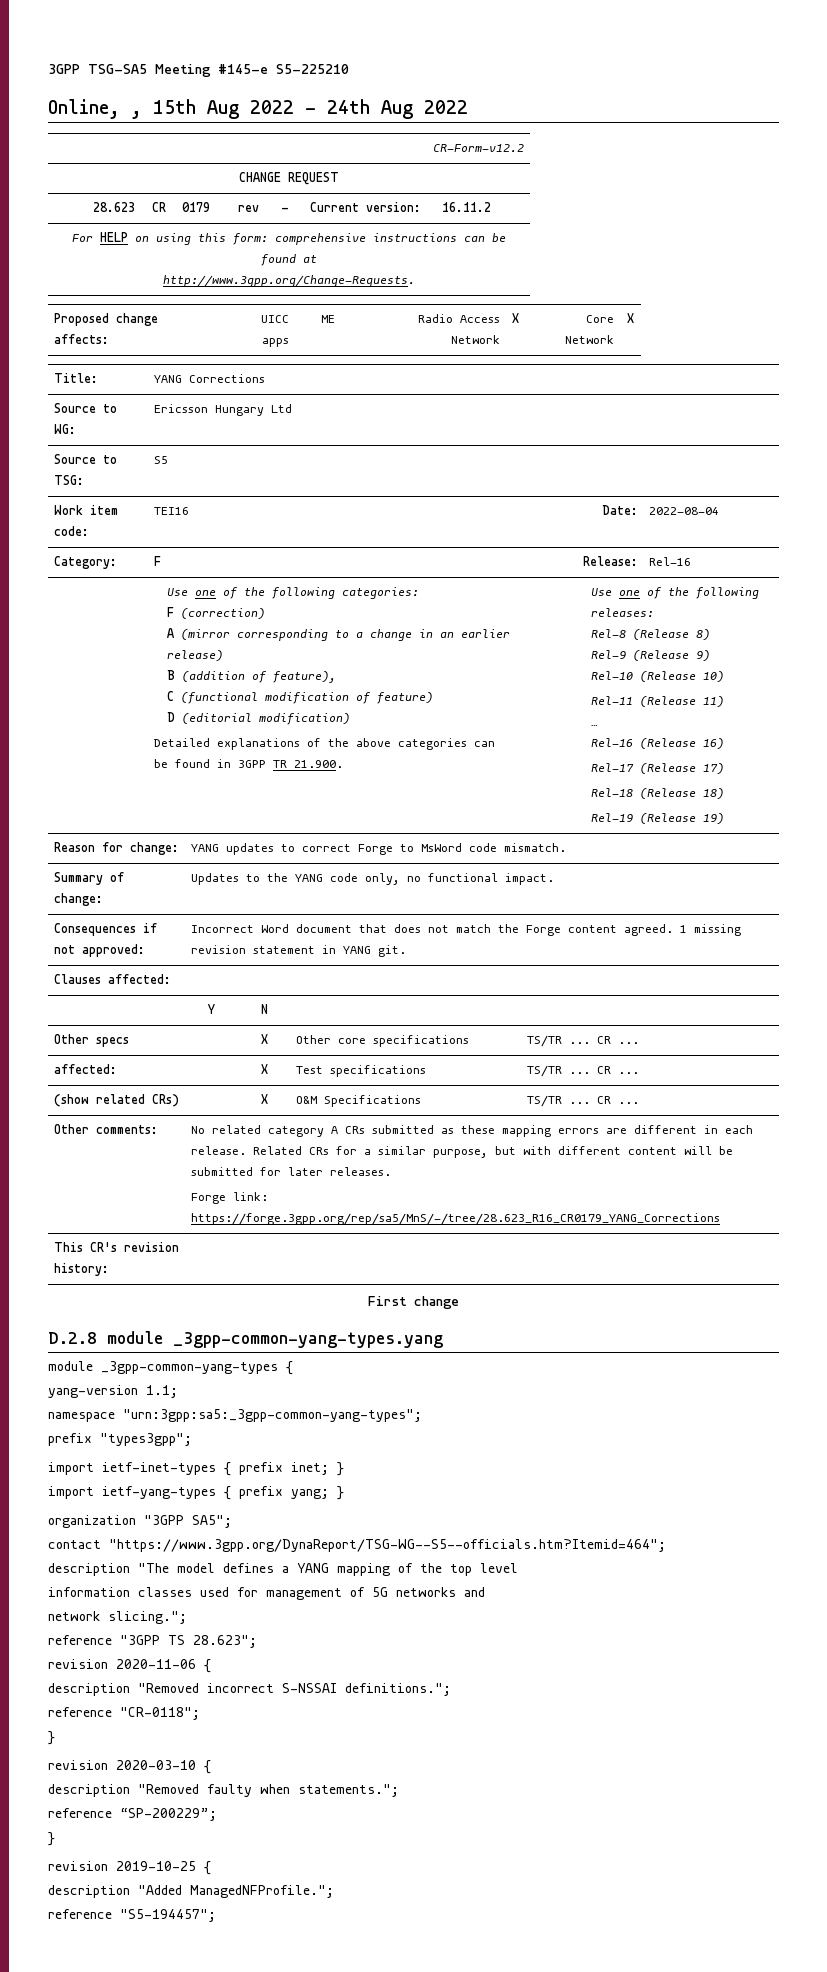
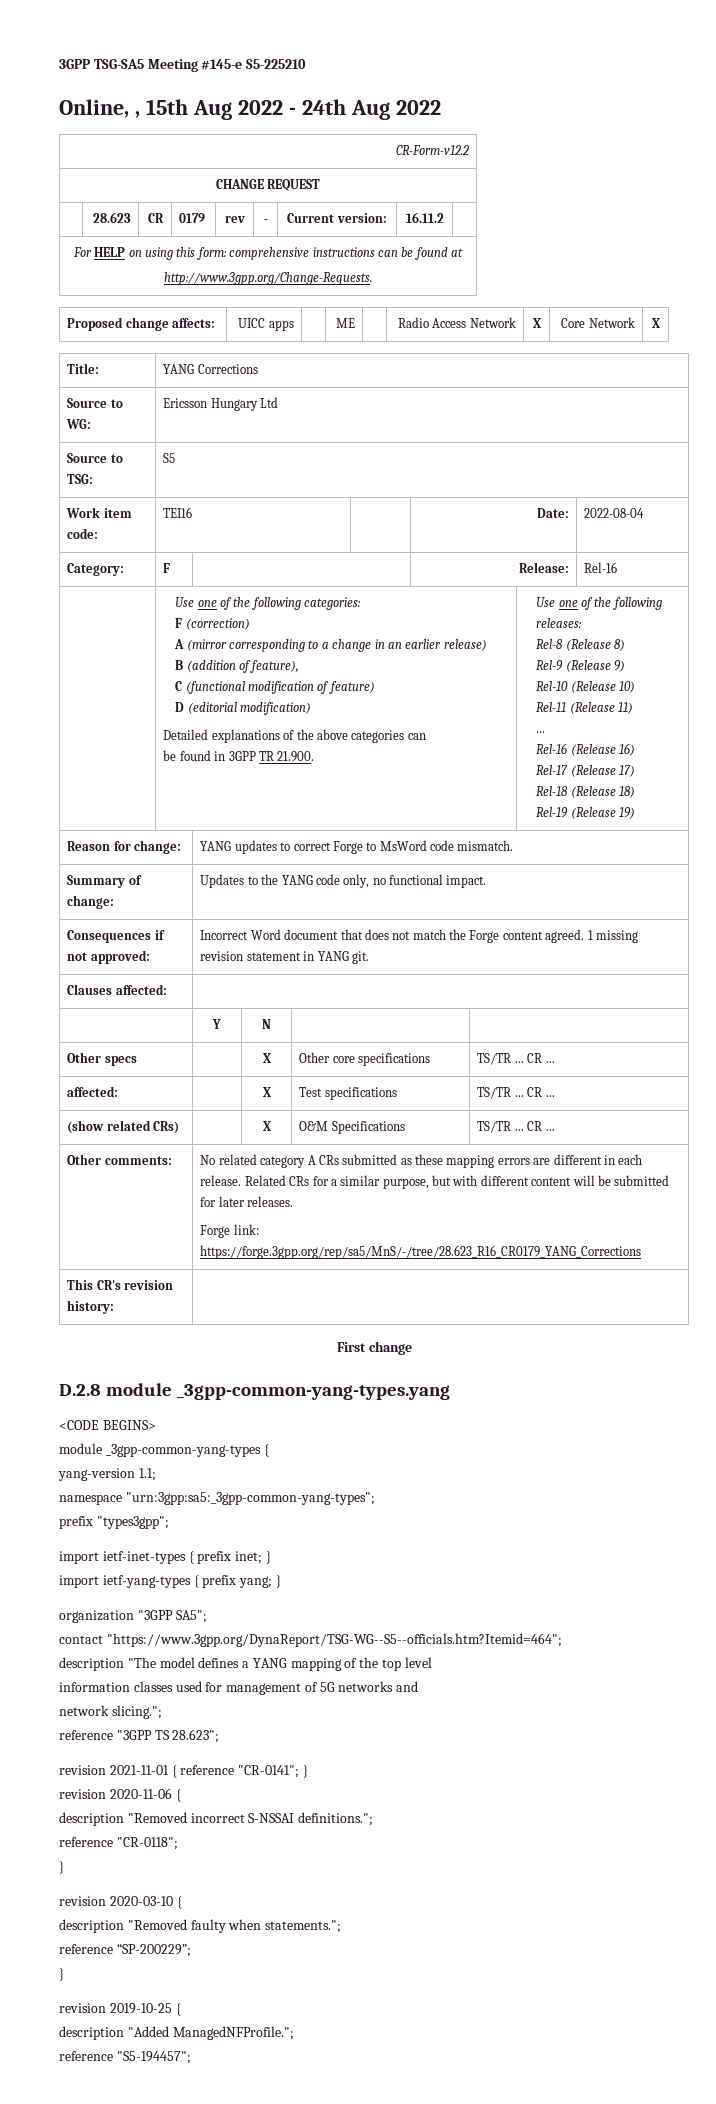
+ <CODE BEGINS>
+ revision 2021-11-01 { reference "CR-0141"; }

